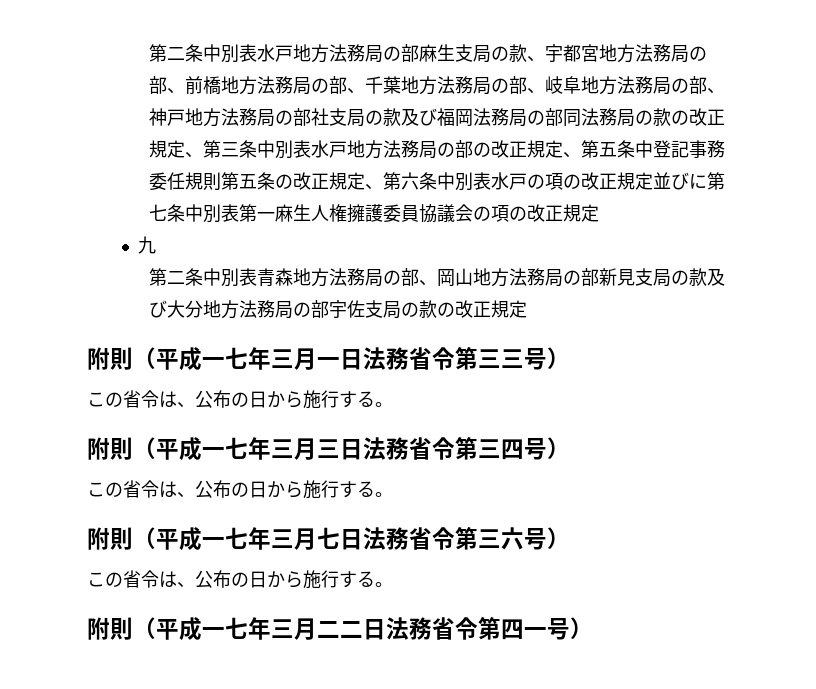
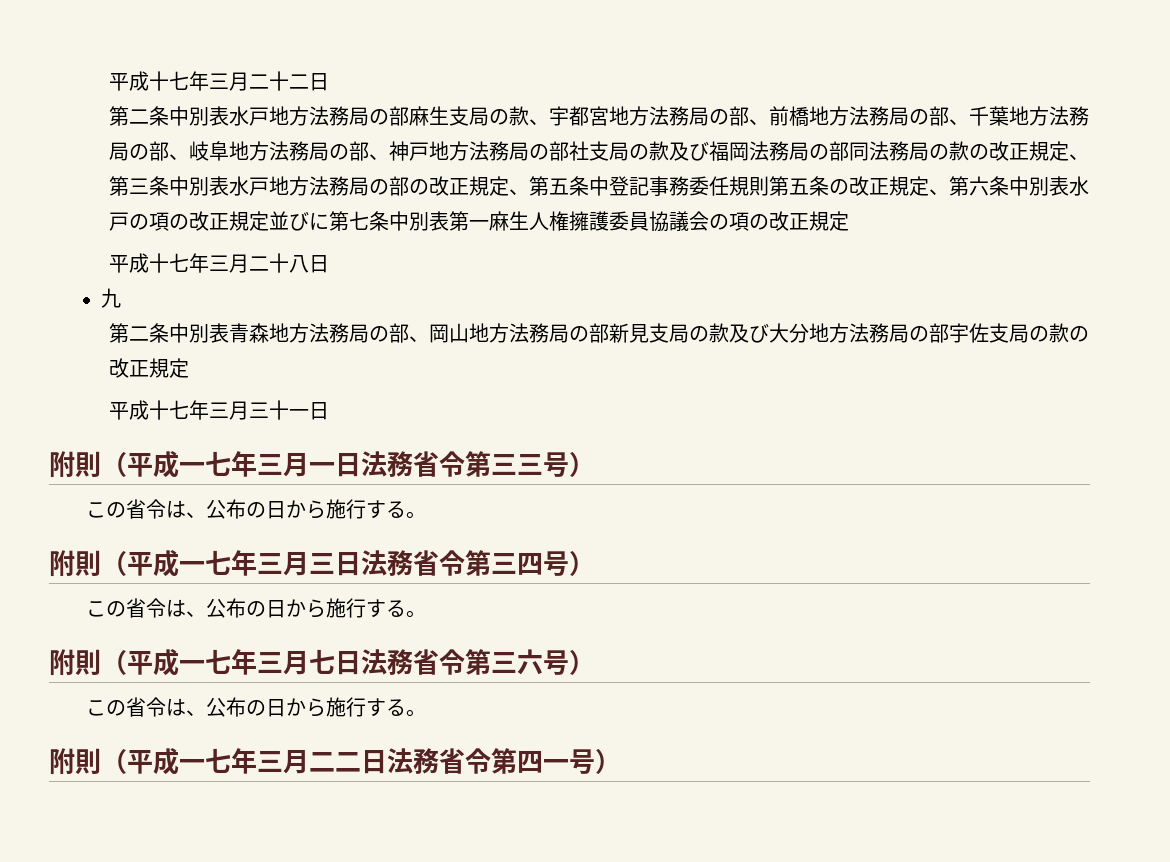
+ 平成十七年三月二十二日
+ 平成十七年三月二十八日
+ 平成十七年三月三十一日

